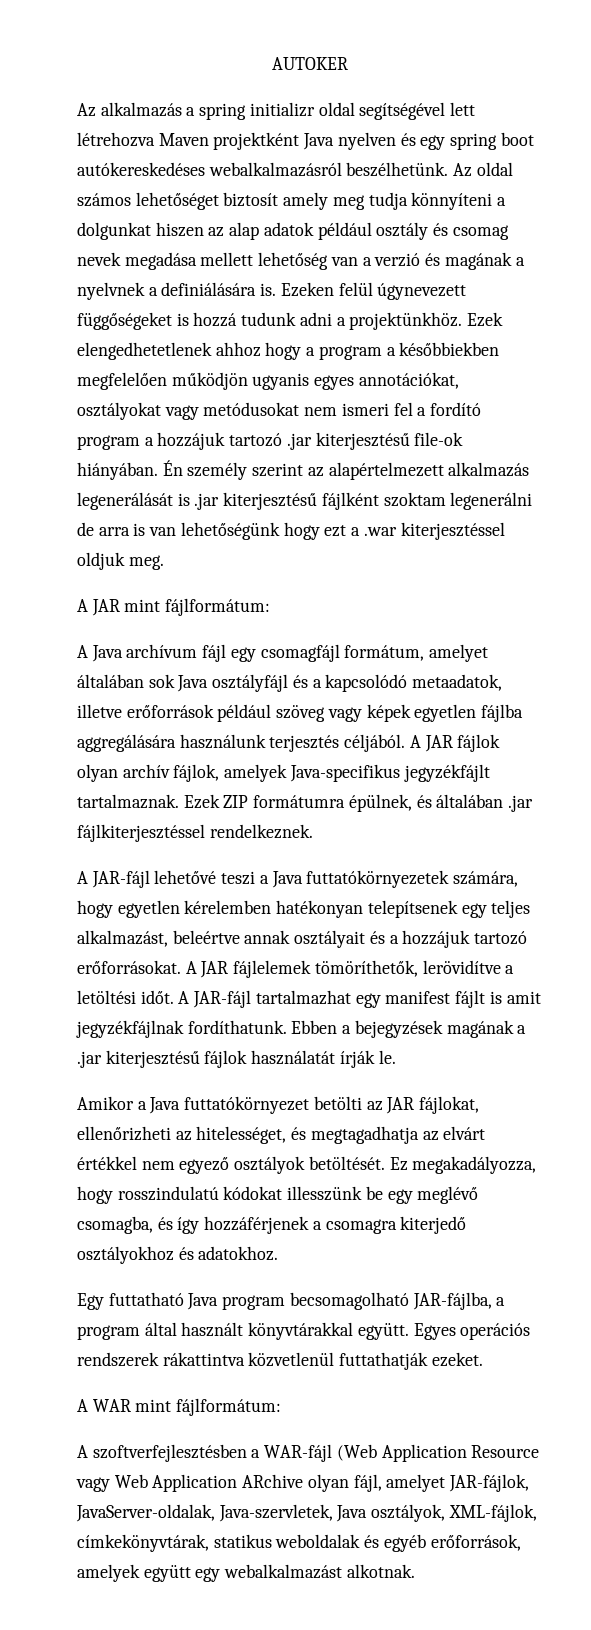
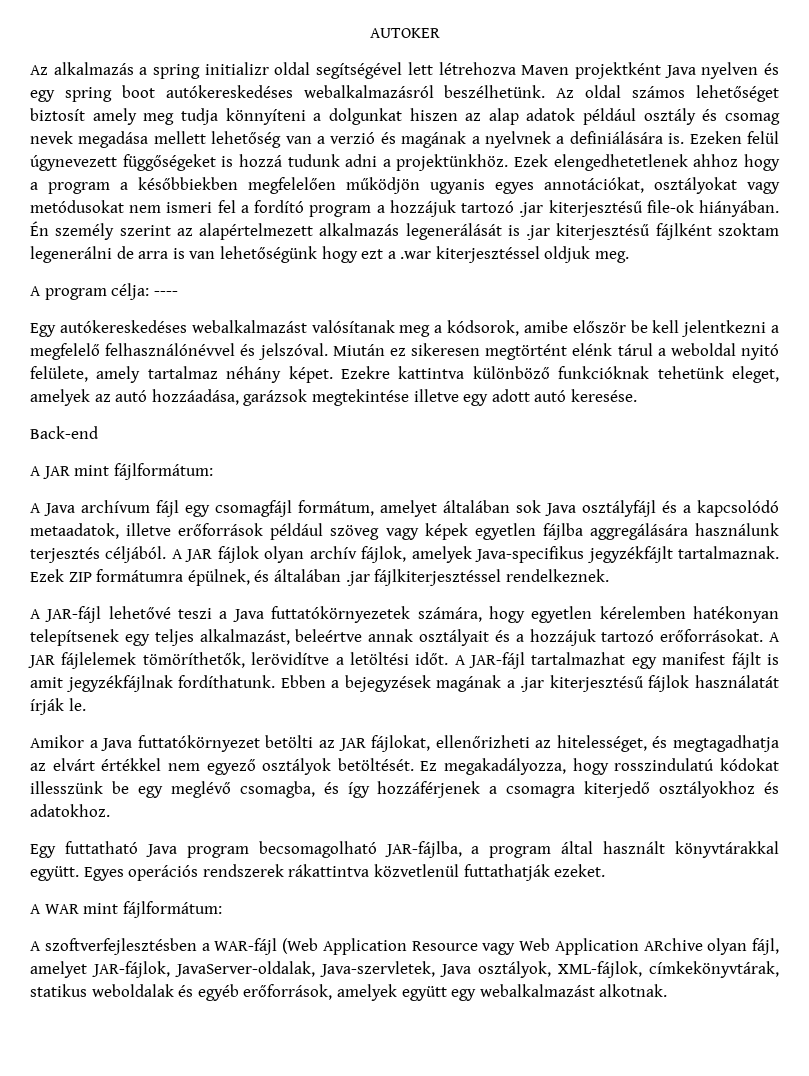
+ A program célja: ----
+ Egy autókereskedéses webalkalmazást valósítanak meg a kódsorok, amibe először be kell jelentkezni a megfelelő felhasználónévvel és jelszóval. Miután ez sikeresen megtörtént elénk tárul a weboldal nyitó felülete, amely tartalmaz néhány képet. Ezekre kattintva különböző funkcióknak tehetünk eleget, amelyek az autó hozzáadása, garázsok megtekintése illetve egy adott autó keresése.
+ Back-end

